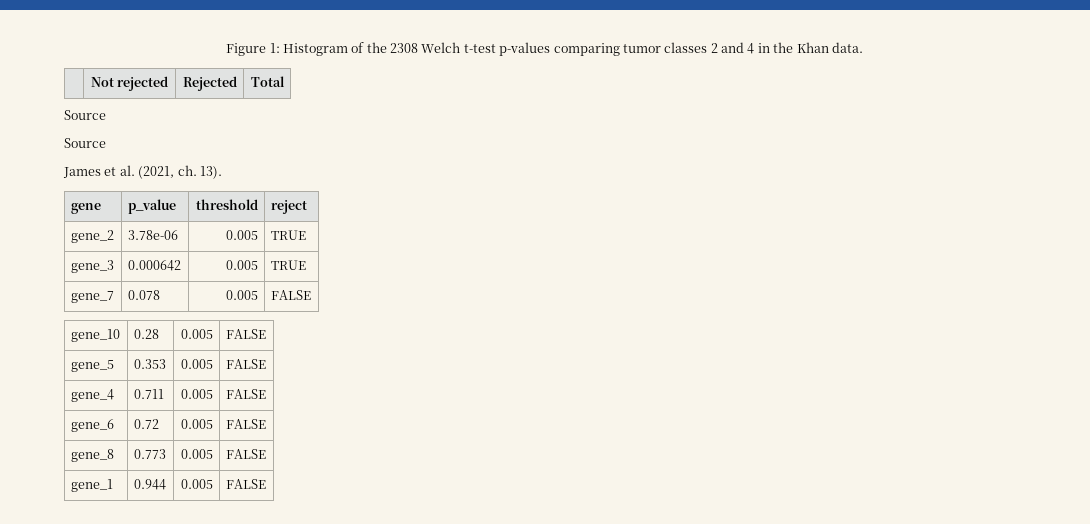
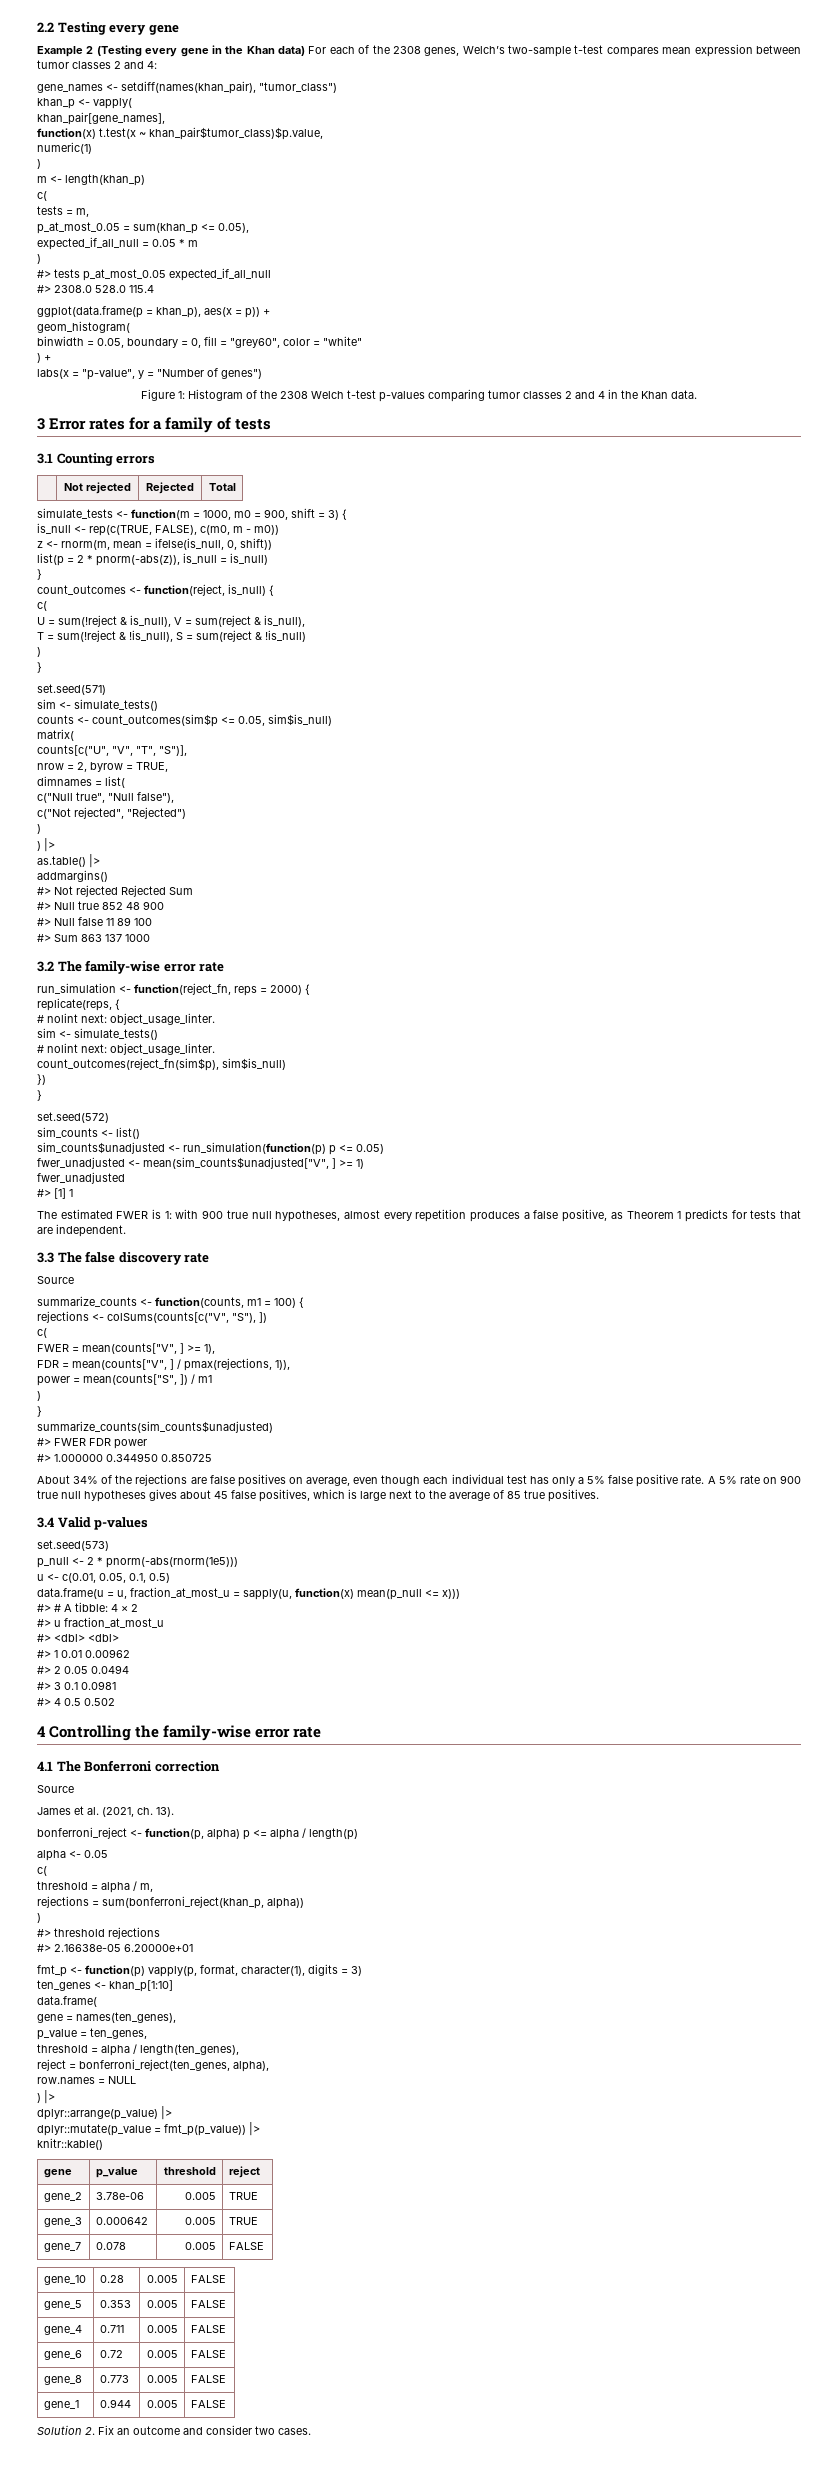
+ 2.2 Testing every gene
+ Example 2 (Testing every gene in the Khan data) For each of the 2308 genes, Welch’s two-sample t-test compares mean expression between tumor classes 2 and 4:
+ gene_names <- setdiff(names(khan_pair), "tumor_class")
+ khan_p <- vapply(
+ khan_pair[gene_names],
+ function(x) t.test(x ~ khan_pair$tumor_class)$p.value,
+ numeric(1)
+ )
+ m <- length(khan_p)
+ c(
+ tests = m,
+ p_at_most_0.05 = sum(khan_p <= 0.05),
+ expected_if_all_null = 0.05 * m
+ )
+ #> tests p_at_most_0.05 expected_if_all_null
+ #> 2308.0 528.0 115.4
+ ggplot(data.frame(p = khan_p), aes(x = p)) +
+ geom_histogram(
+ binwidth = 0.05, boundary = 0, fill = "grey60", color = "white"
+ ) +
+ labs(x = "p-value", y = "Number of genes")
+ 3 Error rates for a family of tests
+ 3.1 Counting errors
  | Not rejected | Rejected | Total
+ simulate_tests <- function(m = 1000, m0 = 900, shift = 3) {
+ is_null <- rep(c(TRUE, FALSE), c(m0, m - m0))
+ z <- rnorm(m, mean = ifelse(is_null, 0, shift))
+ list(p = 2 * pnorm(-abs(z)), is_null = is_null)
+ }
+ count_outcomes <- function(reject, is_null) {
+ c(
+ U = sum(!reject & is_null), V = sum(reject & is_null),
+ T = sum(!reject & !is_null), S = sum(reject & !is_null)
+ )
+ }
+ set.seed(571)
+ sim <- simulate_tests()
+ counts <- count_outcomes(sim$p <= 0.05, sim$is_null)
+ matrix(
+ counts[c("U", "V", "T", "S")],
+ nrow = 2, byrow = TRUE,
+ dimnames = list(
+ c("Null true", "Null false"),
+ c("Not rejected", "Rejected")
+ )
+ ) |>
+ as.table() |>
+ addmargins()
+ #> Not rejected Rejected Sum
+ #> Null true 852 48 900
+ #> Null false 11 89 100
+ #> Sum 863 137 1000
+ 3.2 The family-wise error rate
+ run_simulation <- function(reject_fn, reps = 2000) {
+ replicate(reps, {
+ # nolint next: object_usage_linter.
+ sim <- simulate_tests()
+ # nolint next: object_usage_linter.
+ count_outcomes(reject_fn(sim$p), sim$is_null)
+ })
+ }
+ set.seed(572)
+ sim_counts <- list()
+ sim_counts$unadjusted <- run_simulation(function(p) p <= 0.05)
+ fwer_unadjusted <- mean(sim_counts$unadjusted["V", ] >= 1)
+ fwer_unadjusted
+ #> [1] 1
+ The estimated FWER is 1: with 900 true null hypotheses, almost every repetition produces a false positive, as Theorem 1 predicts for tests that are independent.
+ 3.3 The false discovery rate
  Source
+ summarize_counts <- function(counts, m1 = 100) {
+ rejections <- colSums(counts[c("V", "S"), ])
+ c(
+ FWER = mean(counts["V", ] >= 1),
+ FDR = mean(counts["V", ] / pmax(rejections, 1)),
+ power = mean(counts["S", ]) / m1
+ )
+ }
+ summarize_counts(sim_counts$unadjusted)
+ #> FWER FDR power
+ #> 1.000000 0.344950 0.850725
+ About 34% of the rejections are false positives on average, even though each individual test has only a 5% false positive rate. A 5% rate on 900 true null hypotheses gives about 45 false positives, which is large next to the average of 85 true positives.
+ 3.4 Valid p-values
+ set.seed(573)
+ p_null <- 2 * pnorm(-abs(rnorm(1e5)))
+ u <- c(0.01, 0.05, 0.1, 0.5)
+ data.frame(u = u, fraction_at_most_u = sapply(u, function(x) mean(p_null <= x)))
+ #> # A tibble: 4 × 2
+ #> u fraction_at_most_u
+ #> <dbl> <dbl>
+ #> 1 0.01 0.00962
+ #> 2 0.05 0.0494
+ #> 3 0.1 0.0981
+ #> 4 0.5 0.502
+ 4 Controlling the family-wise error rate
+ 4.1 The Bonferroni correction
+ bonferroni_reject <- function(p, alpha) p <= alpha / length(p)
+ alpha <- 0.05
+ c(
+ threshold = alpha / m,
+ rejections = sum(bonferroni_reject(khan_p, alpha))
+ )
+ #> threshold rejections
+ #> 2.16638e-05 6.20000e+01
+ fmt_p <- function(p) vapply(p, format, character(1), digits = 3)
+ ten_genes <- khan_p[1:10]
+ data.frame(
+ gene = names(ten_genes),
+ p_value = ten_genes,
+ threshold = alpha / length(ten_genes),
+ reject = bonferroni_reject(ten_genes, alpha),
+ row.names = NULL
+ ) |>
+ dplyr::arrange(p_value) |>
+ dplyr::mutate(p_value = fmt_p(p_value)) |>
+ knitr::kable()
+ Solution 2. Fix an outcome and consider two cases.

